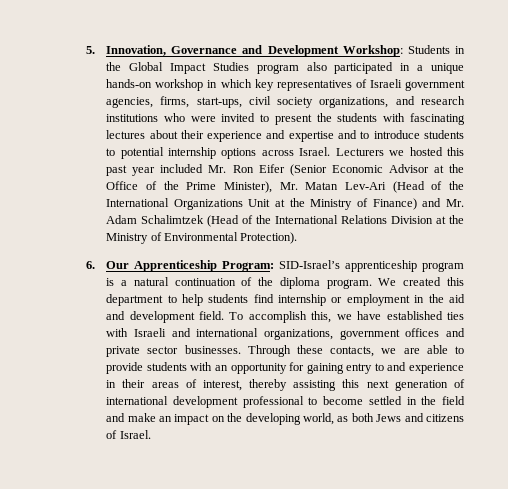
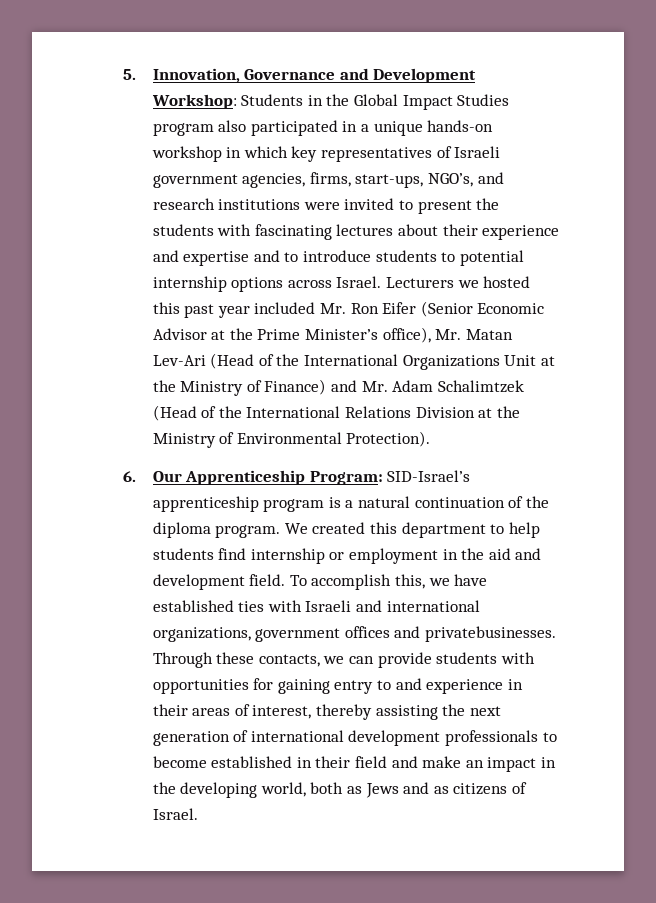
- 5. Innovation, Governance and Development Workshop: Students in the Global Impact Studies program also participated in a unique hands-on workshop in which key representatives of Israeli government agencies, firms, start-ups, civil society organizations, and research institutions who were invited to present the students with fascinating lectures about their experience and expertise and to introduce students to potential internship options across Israel.
+ 5. Innovation, Governance and Development Workshop: Students in the Global Impact Studies program also participated in a unique hands-on workshop in which key representatives of Israeli government agencies, firms, start-ups, NGO’s, and research institutions were invited to present the students with fascinating lectures about their experience and expertise and to introduce students to potential internship options across Israel.
- Lecturers we hosted this past year included Mr. Ron Eifer (Senior Economic Advisor at the Office of the Prime Minister), Mr. Matan Lev-Ari (Head of the International Organizations Unit at the Ministry of Finance) and Mr. Adam Schalimtzek (Head of the International Relations Division at the Ministry of Environmental Protection).
+ Lecturers we hosted this past year included Mr. Ron Eifer (Senior Economic Advisor at the Prime Minister’s office), Mr. Matan Lev-Ari (Head of the International Organizations Unit at the Ministry of Finance) and Mr. Adam Schalimtzek (Head of the International Relations Division at the Ministry of Environmental Protection).
- To accomplish this, we have established ties with Israeli and international organizations, government offices and private sector businesses.
+ To accomplish this, we have established ties with Israeli and international organizations, government offices and privatebusinesses.
- Through these contacts, we are able to provide students with an opportunity for gaining entry to and experience in their areas of interest, thereby assisting this next generation of international development professional to become settled in the field and make an impact on the developing world, as both Jews and citizens of Israel.
+ Through these contacts, we can provide students with opportunities for gaining entry to and experience in their areas of interest, thereby assisting the next generation of international development professionals to become established in their field and make an impact in the developing world, both as Jews and as citizens of Israel.

